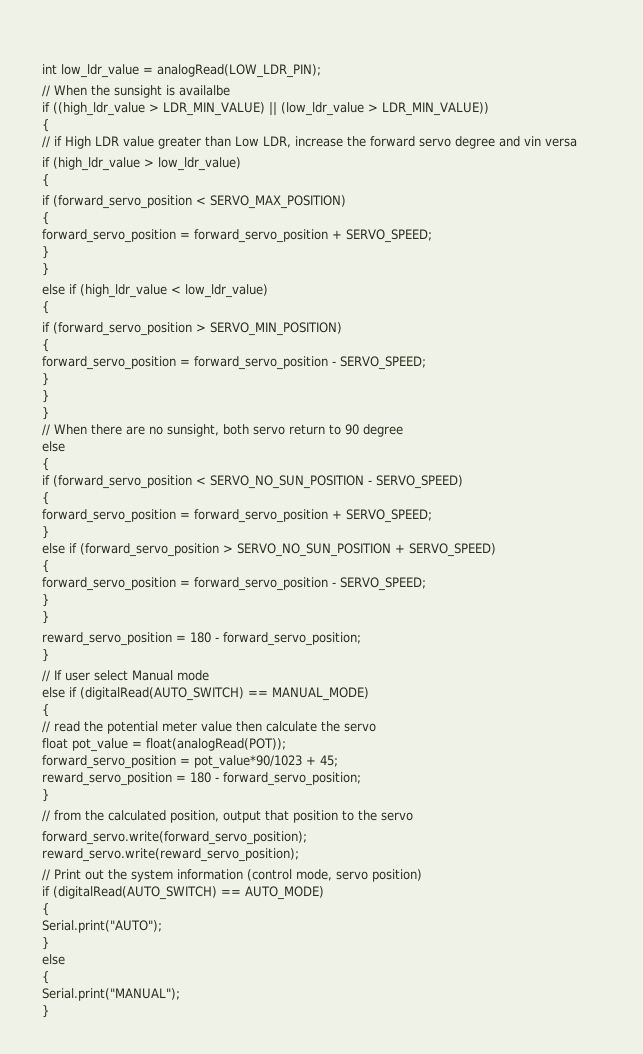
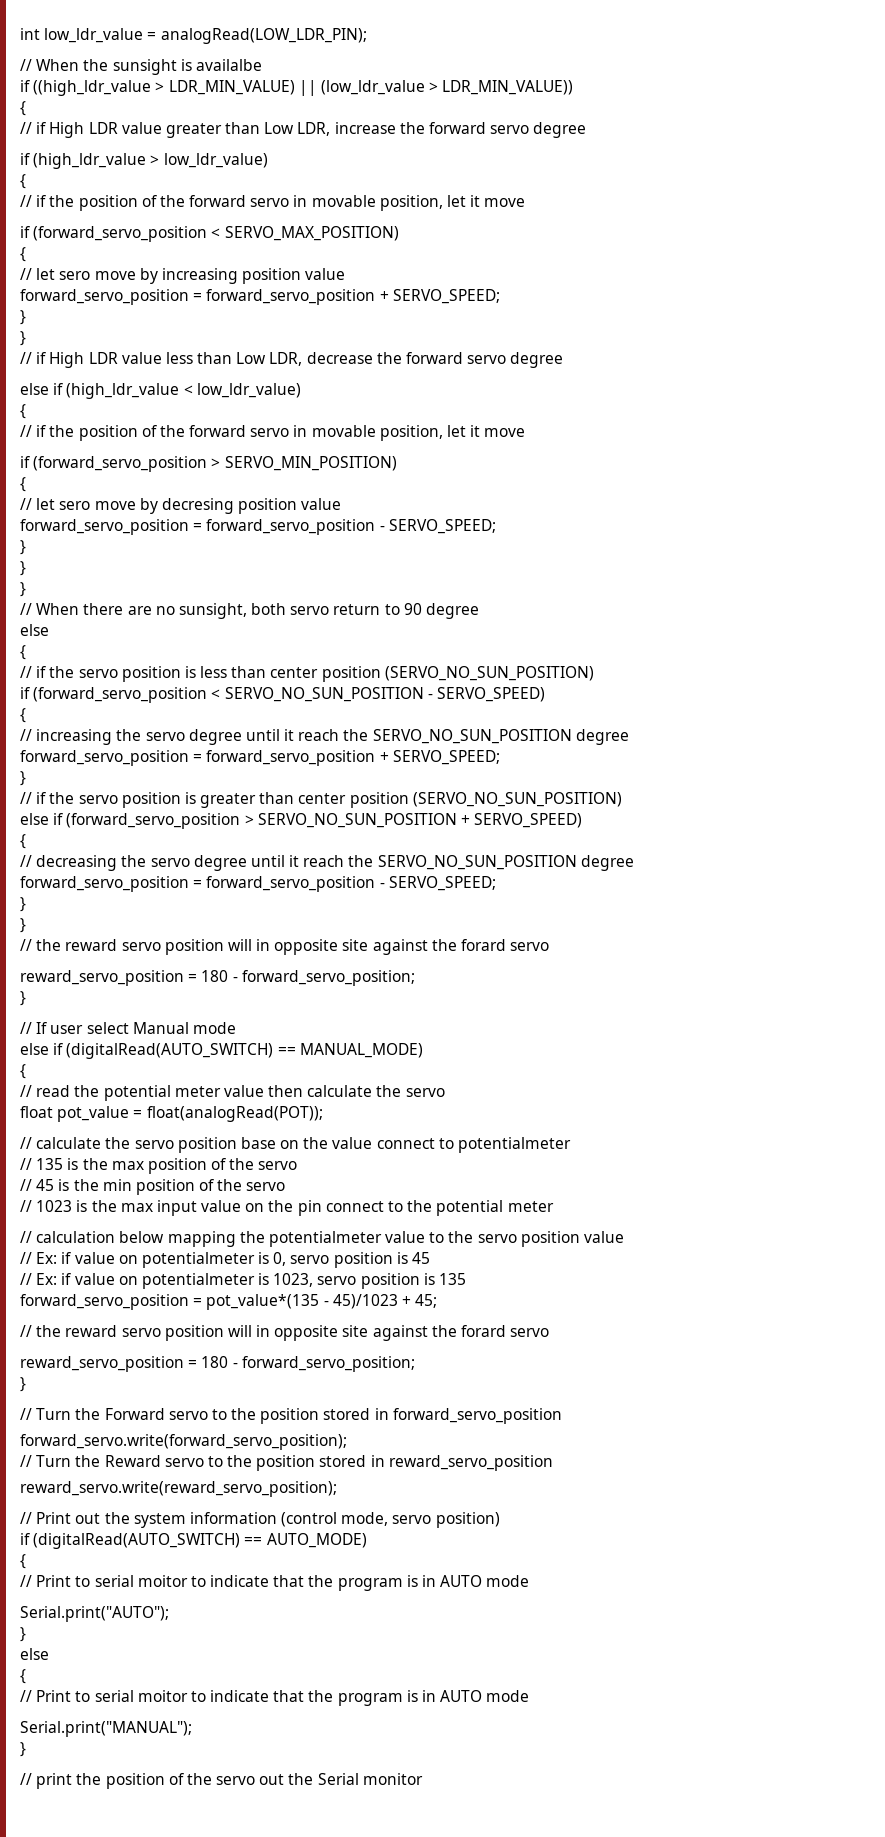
- // if High LDR value greater than Low LDR, increase the forward servo degree and vin versa
+ // if High LDR value greater than Low LDR, increase the forward servo degree
  if (high_ldr_value > low_ldr_value)
  {
+ // if the position of the forward servo in movable position, let it move
+ // let sero move by increasing position value
+ // if High LDR value less than Low LDR, decrease the forward servo degree
  else if (high_ldr_value < low_ldr_value)
  {
+ // if the position of the forward servo in movable position, let it move
+ // let sero move by decresing position value
+ // if the servo position is less than center position (SERVO_NO_SUN_POSITION)
  if (forward_servo_position < SERVO_NO_SUN_POSITION - SERVO_SPEED)
  {
+ // increasing the servo degree until it reach the SERVO_NO_SUN_POSITION degree
  forward_servo_position = forward_servo_position + SERVO_SPEED;
  }
+ // if the servo position is greater than center position (SERVO_NO_SUN_POSITION)
  else if (forward_servo_position > SERVO_NO_SUN_POSITION + SERVO_SPEED)
  {
+ // decreasing the servo degree until it reach the SERVO_NO_SUN_POSITION degree
  forward_servo_position = forward_servo_position - SERVO_SPEED;
  }
  }
+ // the reward servo position will in opposite site against the forard servo
- forward_servo_position = pot_value*90/1023 + 45;
+ // calculate the servo position base on the value connect to potentialmeter
+ // 135 is the max position of the servo
+ // 45 is the min position of the servo
+ // 1023 is the max input value on the pin connect to the potential meter
+ // calculation below mapping the potentialmeter value to the servo position value
+ // Ex: if value on potentialmeter is 0, servo position is 45
+ // Ex: if value on potentialmeter is 1023, servo position is 135
+ forward_servo_position = pot_value*(135 - 45)/1023 + 45;
+ // the reward servo position will in opposite site against the forard servo
  reward_servo_position = 180 - forward_servo_position;
  }
- // from the calculated position, output that position to the servo
+ // Turn the Forward servo to the position stored in forward_servo_position
  forward_servo.write(forward_servo_position);
+ // Turn the Reward servo to the position stored in reward_servo_position
  if (digitalRead(AUTO_SWITCH) == AUTO_MODE)
  {
+ // Print to serial moitor to indicate that the program is in AUTO mode
  Serial.print("AUTO");
  }
  else
  {
+ // Print to serial moitor to indicate that the program is in AUTO mode
  Serial.print("MANUAL");
  }
+ // print the position of the servo out the Serial monitor

